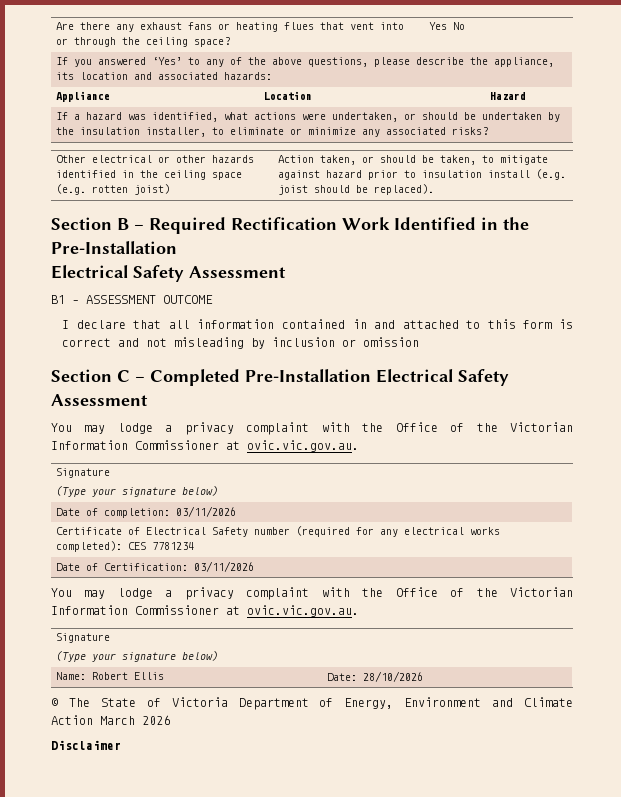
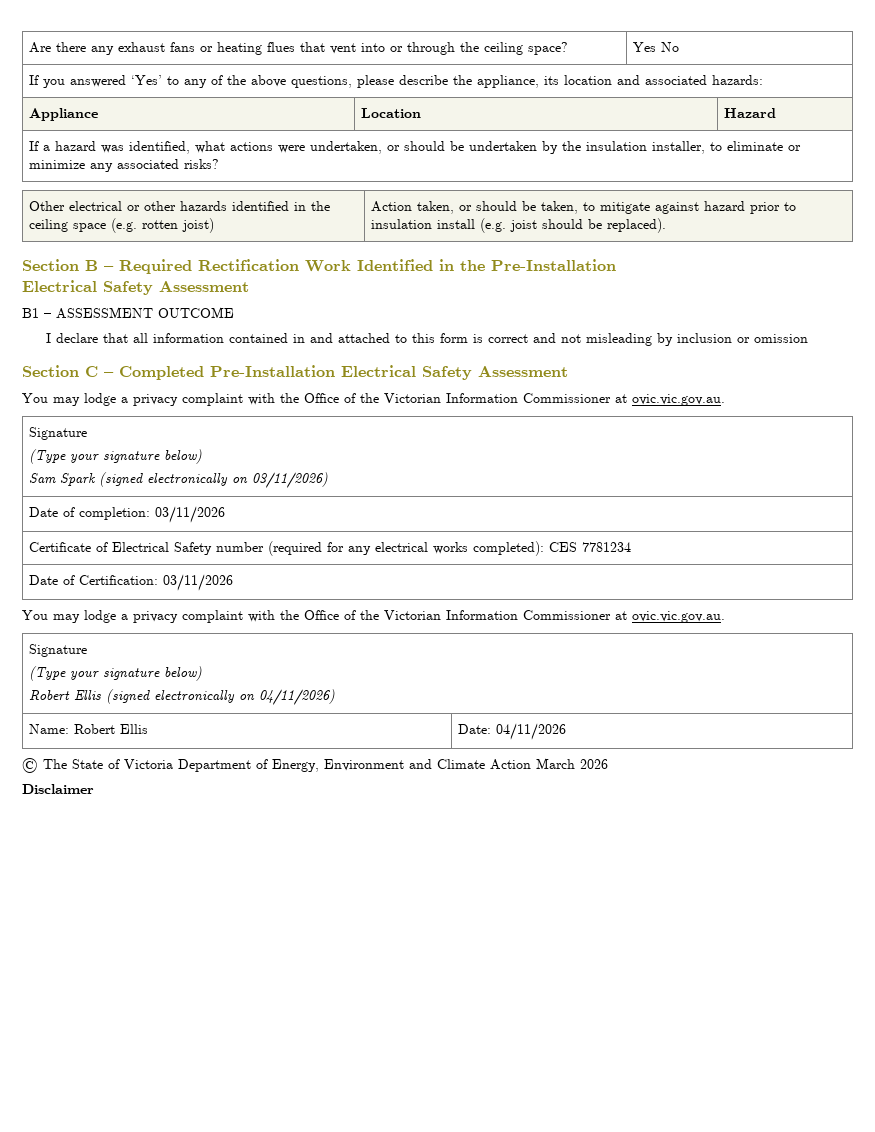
  Section C – Completed Pre-Installation Electrical Safety Assessment
  You may lodge a privacy complaint with the Office of the Victorian Information Commissioner at ovic.vic.gov.au.
  Signature
  (Type your signature below)
+ Sam Spark (signed electronically on 03/11/2026)
  Date of Certification: 03/11/2026
  You may lodge a privacy complaint with the Office of the Victorian Information Commissioner at ovic.vic.gov.au.
  Signature
  (Type your signature below)
+ Robert Ellis (signed electronically on 04/11/2026)
- Name: Robert Ellis | Date: 28/10/2026
+ Name: Robert Ellis | Date: 04/11/2026

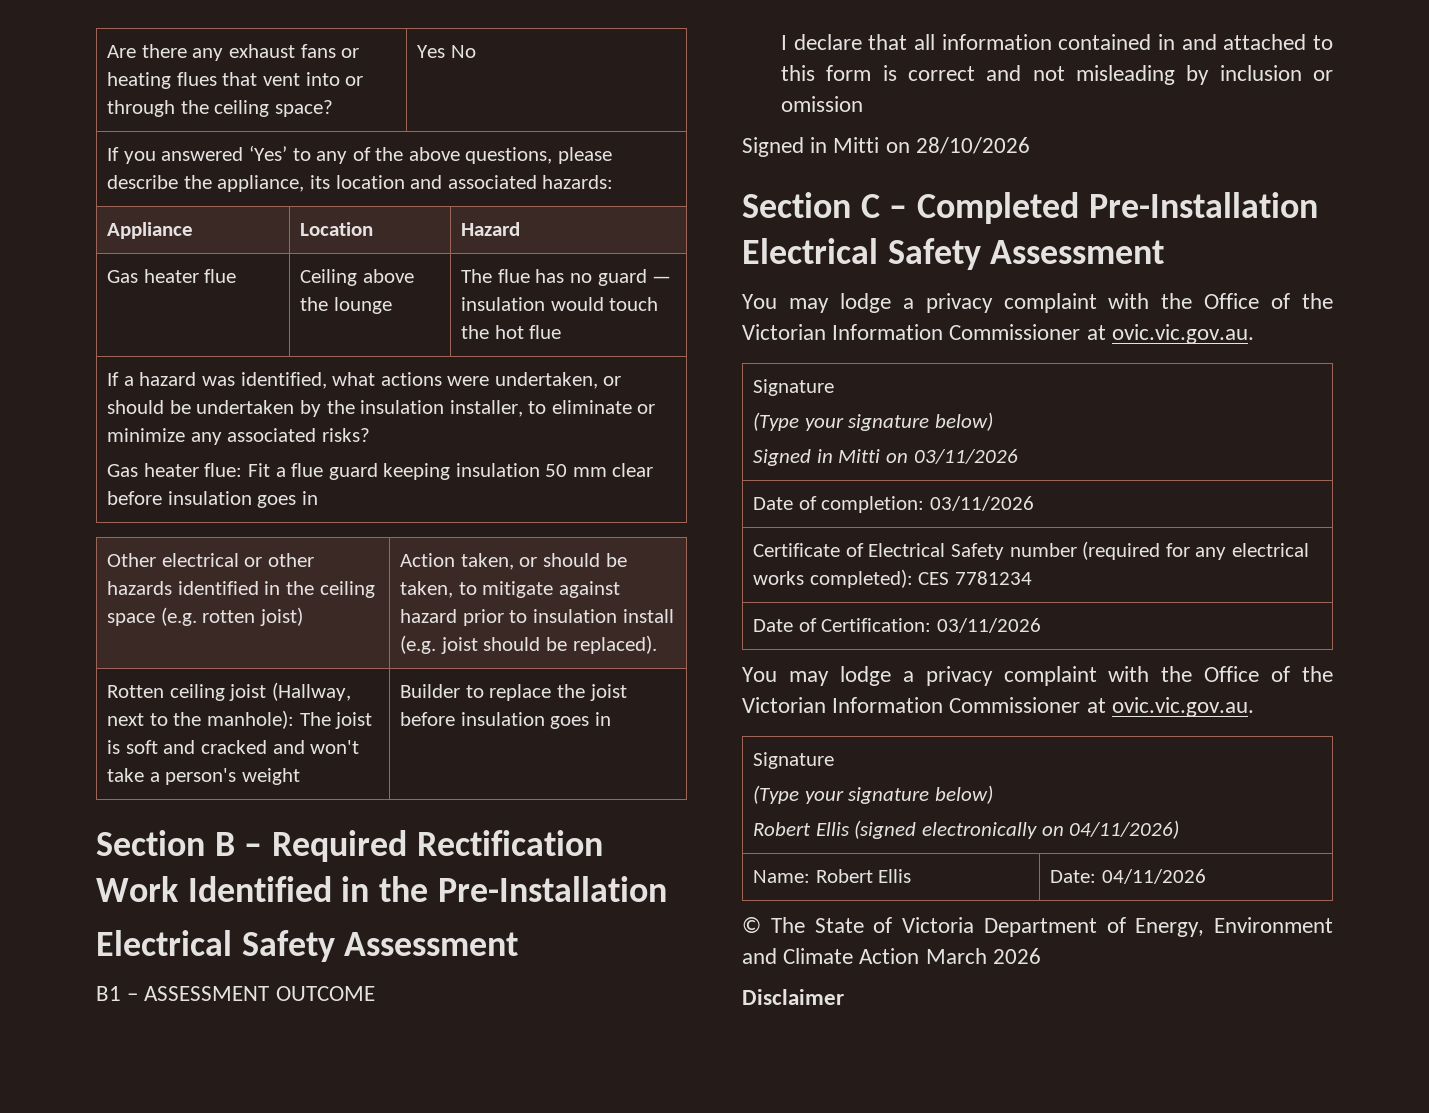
+ Gas heater flue | Ceiling above the lounge | The flue has no guard — insulation would touch the hot flue
  If a hazard was identified, what actions were undertaken, or should be undertaken by the insulation installer, to eliminate or minimize any associated risks?
+ Gas heater flue: Fit a flue guard keeping insulation 50 mm clear before insulation goes in
+ Rotten ceiling joist (Hallway, next to the manhole): The joist is soft and cracked and won't take a person's weight | Builder to replace the joist before insulation goes in
+ Signed in Mitti on 28/10/2026
  Section C – Completed Pre-Installation Electrical Safety Assessment
  You may lodge a privacy complaint with the Office of the Victorian Information Commissioner at ovic.vic.gov.au.
  Signature
  (Type your signature below)
- Sam Spark (signed electronically on 03/11/2026)
+ Signed in Mitti on 03/11/2026

